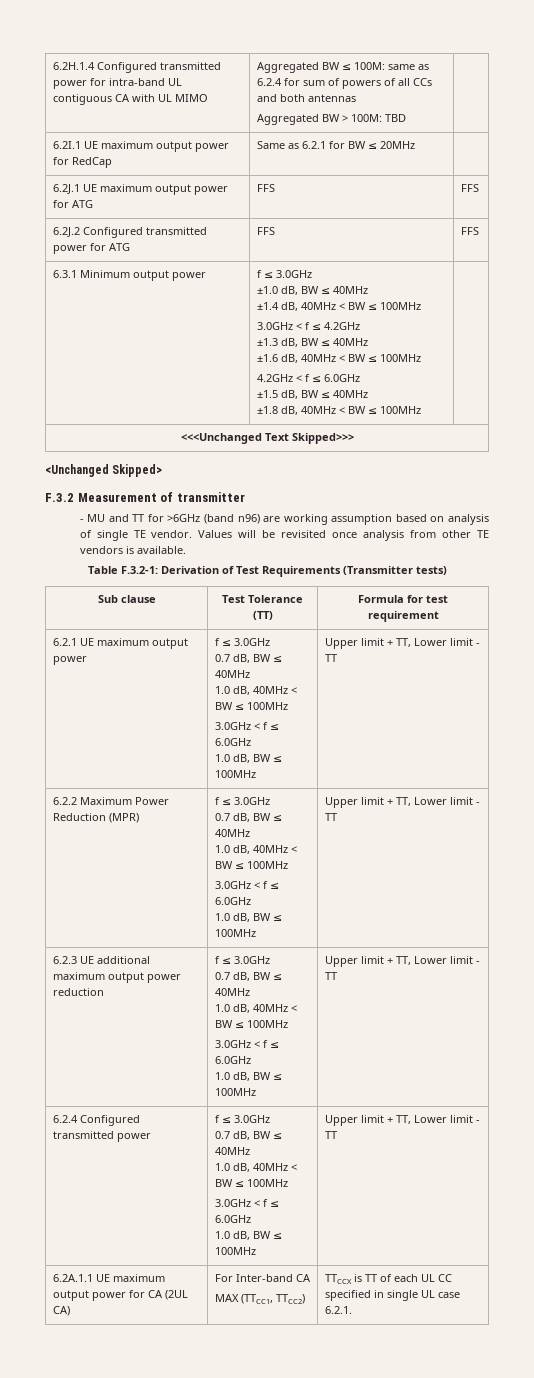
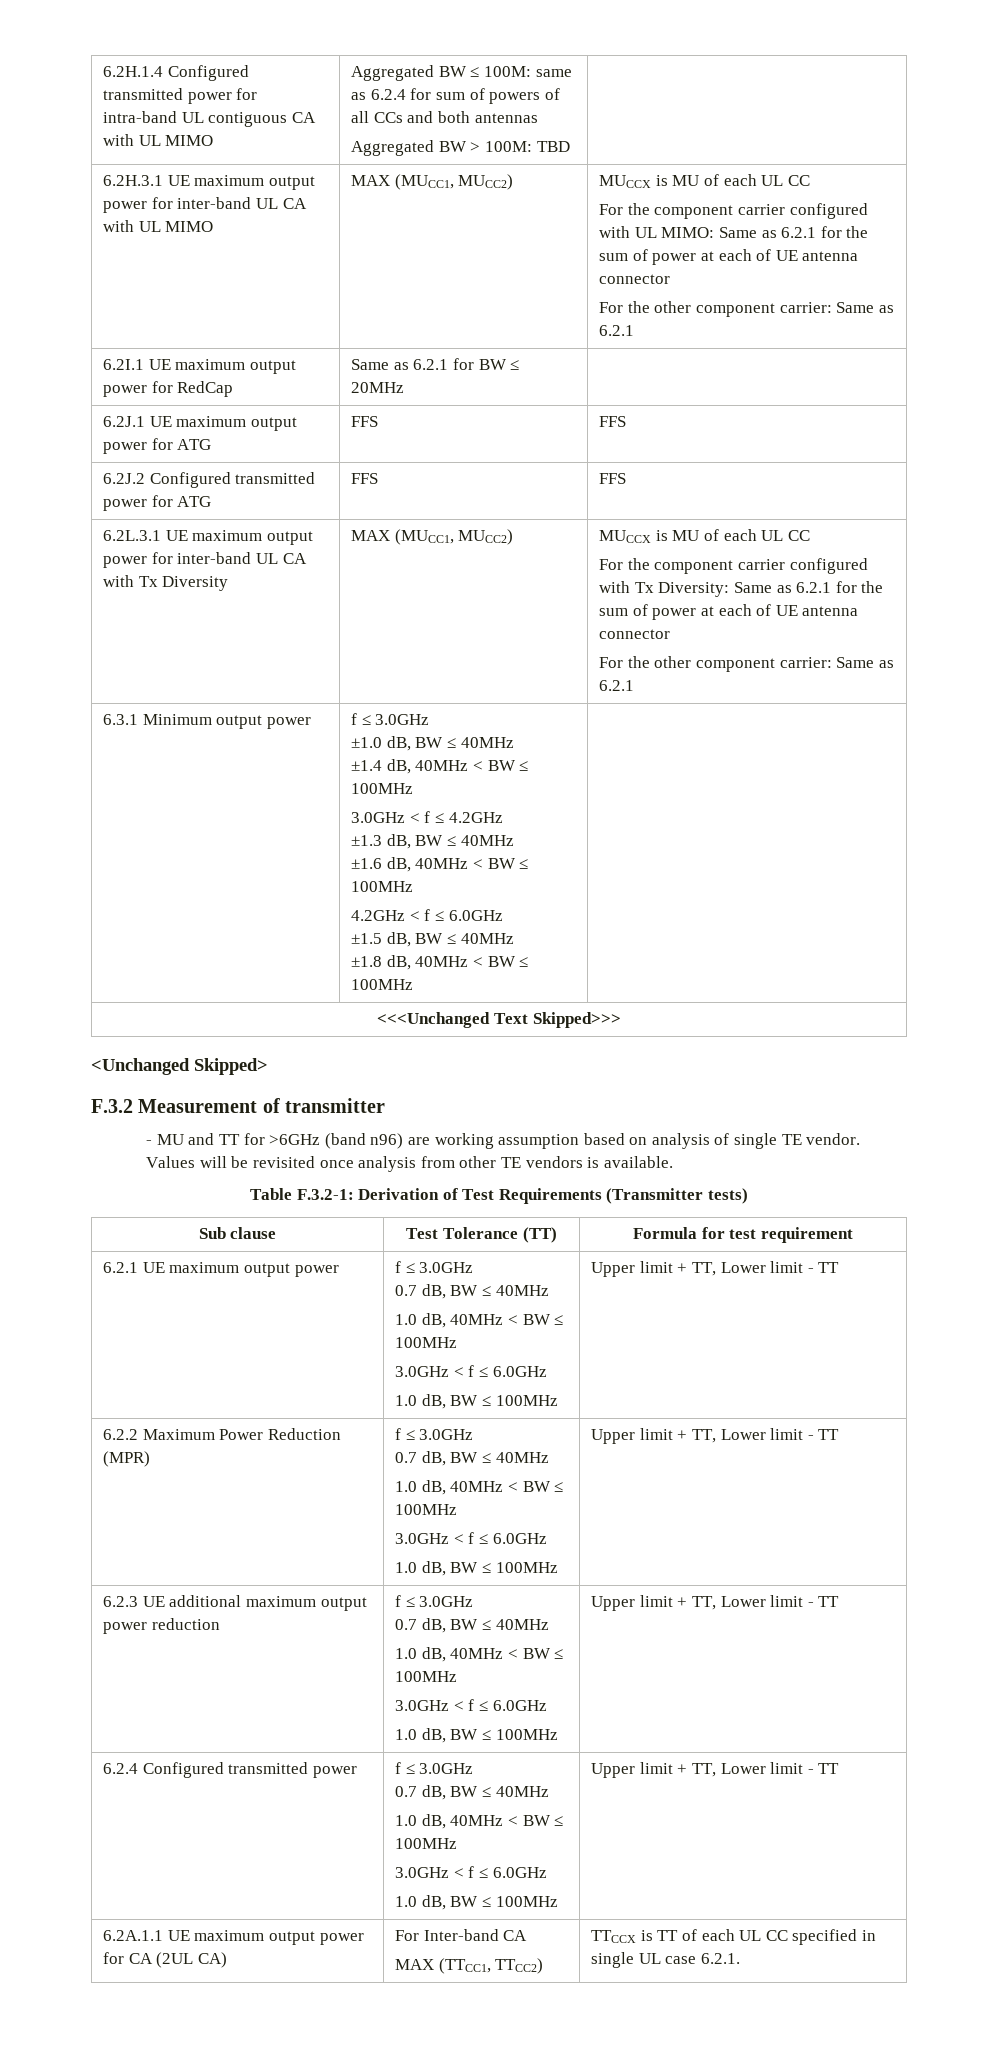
+ 6.2H.3.1 UE maximum output power for inter-band UL CA with UL MIMO | MAX (MUCC1, MUCC2) | MUCCX is MU of each UL CC
+ For the component carrier configured with UL MIMO: Same as 6.2.1 for the sum of power at each of UE antenna connector
+ For the other component carrier: Same as 6.2.1
+ 6.2L.3.1 UE maximum output power for inter-band UL CA with Tx Diversity | MAX (MUCC1, MUCC2) | MUCCX is MU of each UL CC
+ For the component carrier configured with Tx Diversity: Same as 6.2.1 for the sum of power at each of UE antenna connector
+ For the other component carrier: Same as 6.2.1

